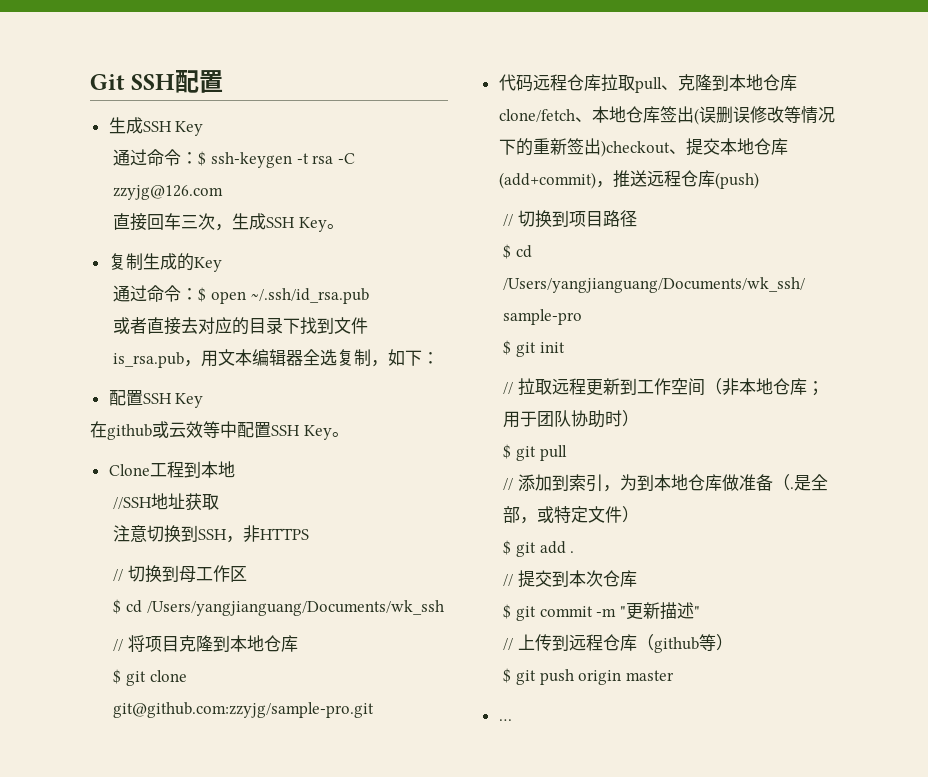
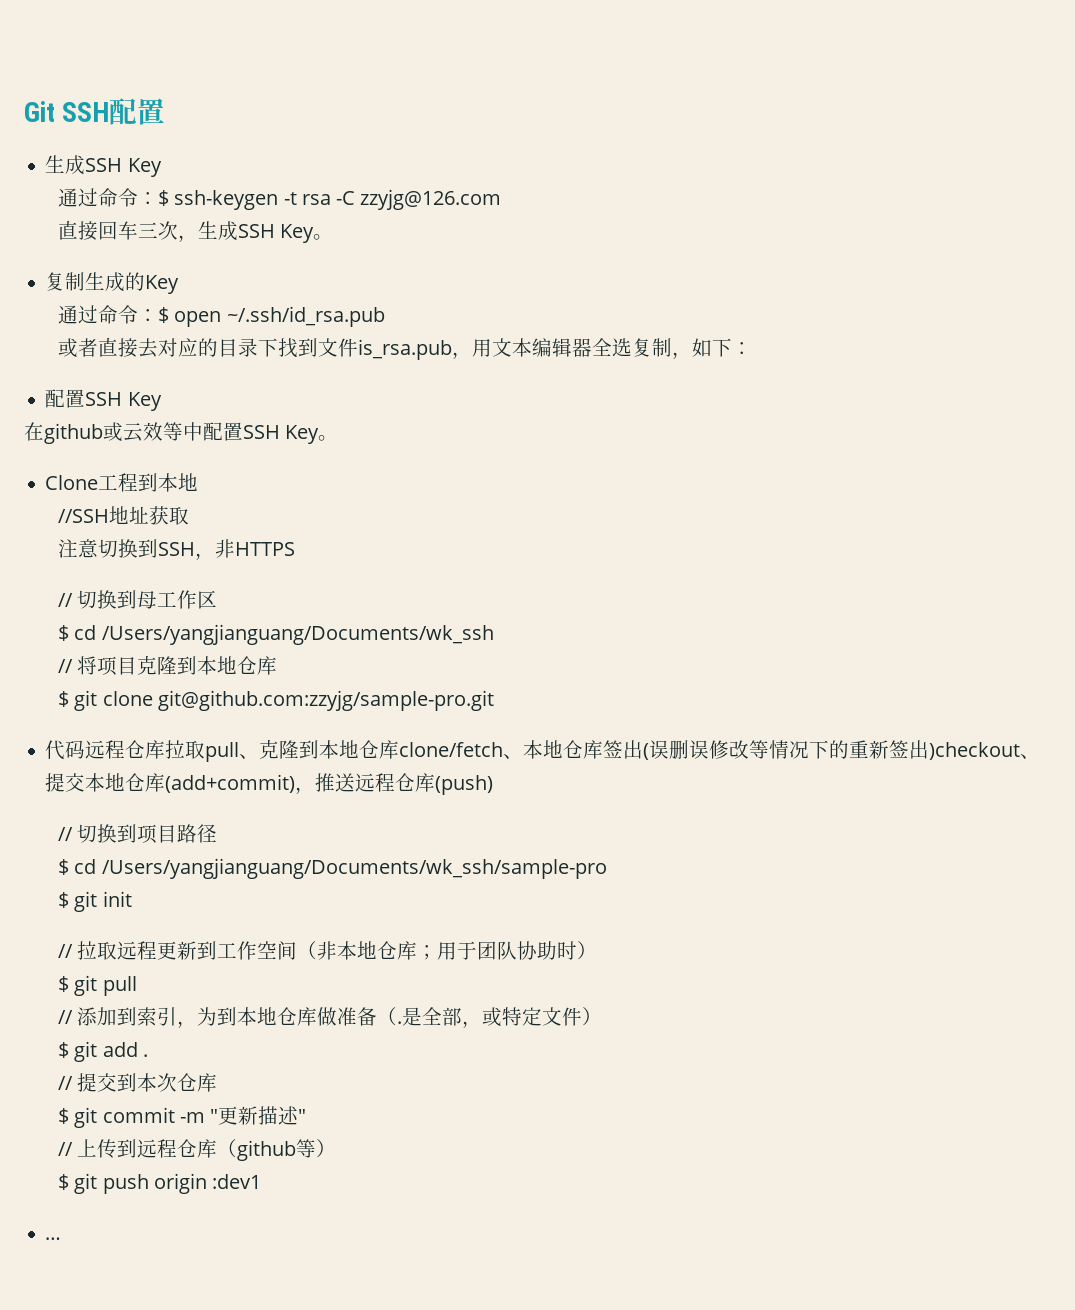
- $ git push origin master
+ $ git push origin :dev1

